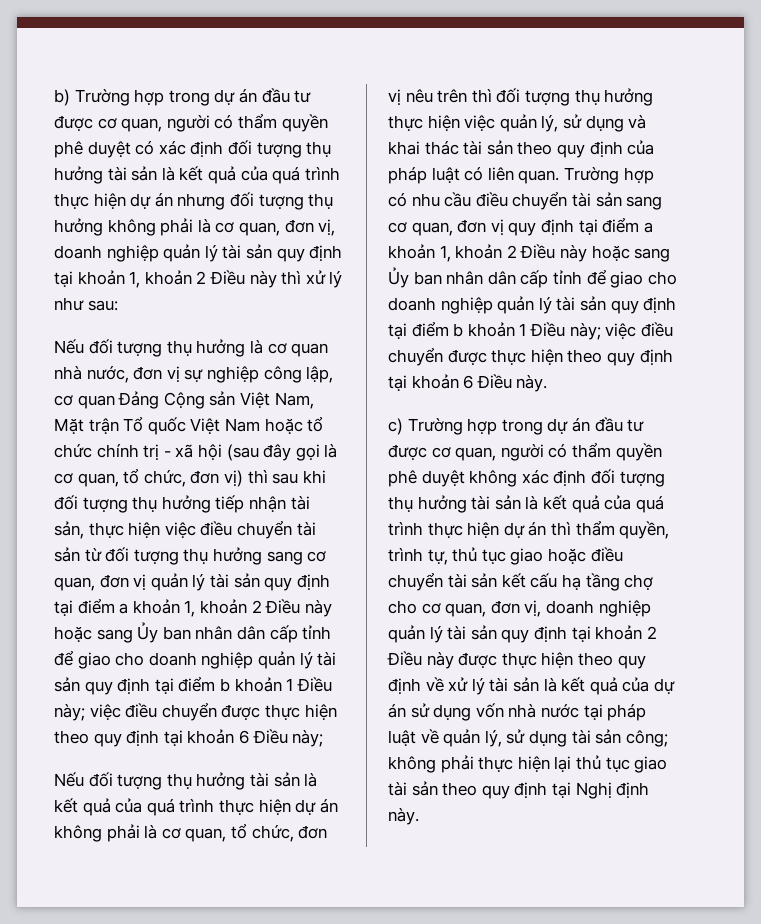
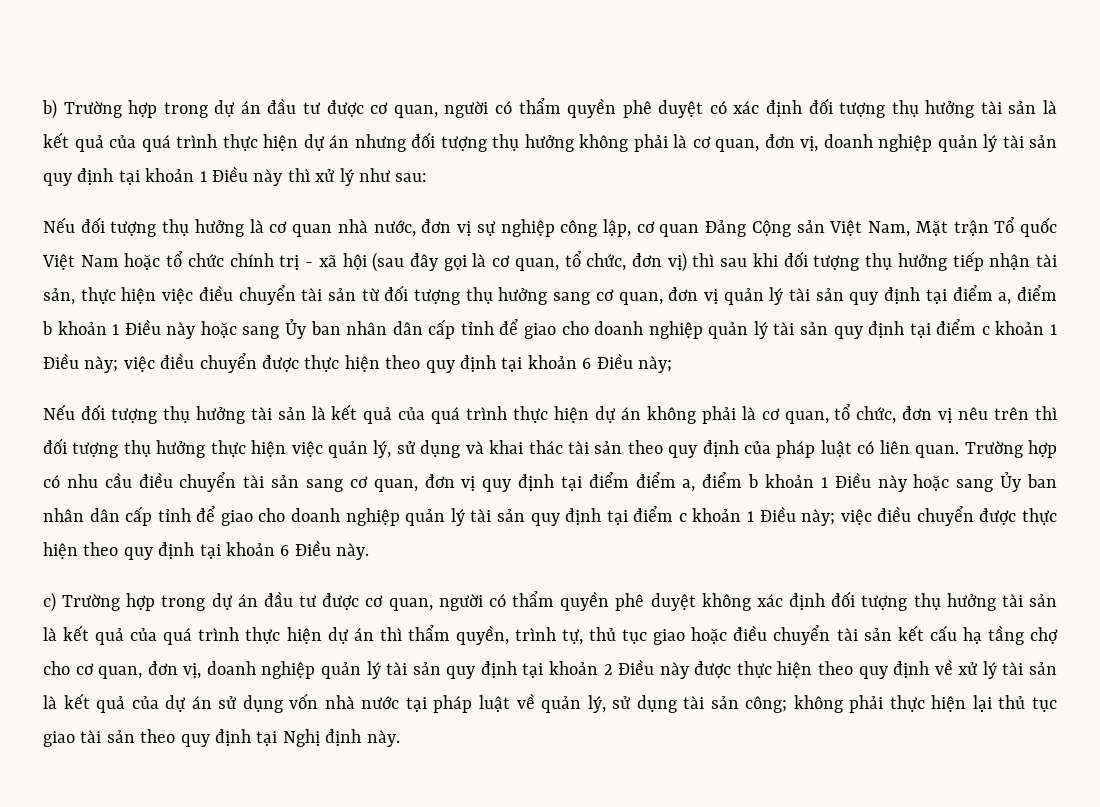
- b) Trường hợp trong dự án đầu tư được cơ quan, người có thẩm quyền phê duyệt có xác định đối tượng thụ hưởng tài sản là kết quả của quá trình thực hiện dự án nhưng đối tượng thụ hưởng không phải là cơ quan, đơn vị, doanh nghiệp quản lý tài sản quy định tại khoản 1, khoản 2 Điều này thì xử lý như sau:
+ b) Trường hợp trong dự án đầu tư được cơ quan, người có thẩm quyền phê duyệt có xác định đối tượng thụ hưởng tài sản là kết quả của quá trình thực hiện dự án nhưng đối tượng thụ hưởng không phải là cơ quan, đơn vị, doanh nghiệp quản lý tài sản quy định tại khoản 1 Điều này thì xử lý như sau:
- Nếu đối tượng thụ hưởng là cơ quan nhà nước, đơn vị sự nghiệp công lập, cơ quan Đảng Cộng sản Việt Nam, Mặt trận Tổ quốc Việt Nam hoặc tổ chức chính trị - xã hội (sau đây gọi là cơ quan, tổ chức, đơn vị) thì sau khi đối tượng thụ hưởng tiếp nhận tài sản, thực hiện việc điều chuyển tài sản từ đối tượng thụ hưởng sang cơ quan, đơn vị quản lý tài sản quy định tại điểm a khoản 1, khoản 2 Điều này hoặc sang Ủy ban nhân dân cấp tỉnh để giao cho doanh nghiệp quản lý tài sản quy định tại điểm b khoản 1 Điều này;
+ Nếu đối tượng thụ hưởng là cơ quan nhà nước, đơn vị sự nghiệp công lập, cơ quan Đảng Cộng sản Việt Nam, Mặt trận Tổ quốc Việt Nam hoặc tổ chức chính trị - xã hội (sau đây gọi là cơ quan, tổ chức, đơn vị) thì sau khi đối tượng thụ hưởng tiếp nhận tài sản, thực hiện việc điều chuyển tài sản từ đối tượng thụ hưởng sang cơ quan, đơn vị quản lý tài sản quy định tại điểm a, điểm b khoản 1 Điều này hoặc sang Ủy ban nhân dân cấp tỉnh để giao cho doanh nghiệp quản lý tài sản quy định tại điểm c khoản 1 Điều này;
- Trường hợp có nhu cầu điều chuyển tài sản sang cơ quan, đơn vị quy định tại điểm a khoản 1, khoản 2 Điều này hoặc sang Ủy ban nhân dân cấp tỉnh để giao cho doanh nghiệp quản lý tài sản quy định tại điểm b khoản 1 Điều này; việc điều chuyển được thực hiện theo quy định tại khoản 6 Điều này.
+ Trường hợp có nhu cầu điều chuyển tài sản sang cơ quan, đơn vị quy định tại điểm điểm a, điểm b khoản 1 Điều này hoặc sang Ủy ban nhân dân cấp tỉnh để giao cho doanh nghiệp quản lý tài sản quy định tại điểm c khoản 1 Điều này; việc điều chuyển được thực hiện theo quy định tại khoản 6 Điều này.

